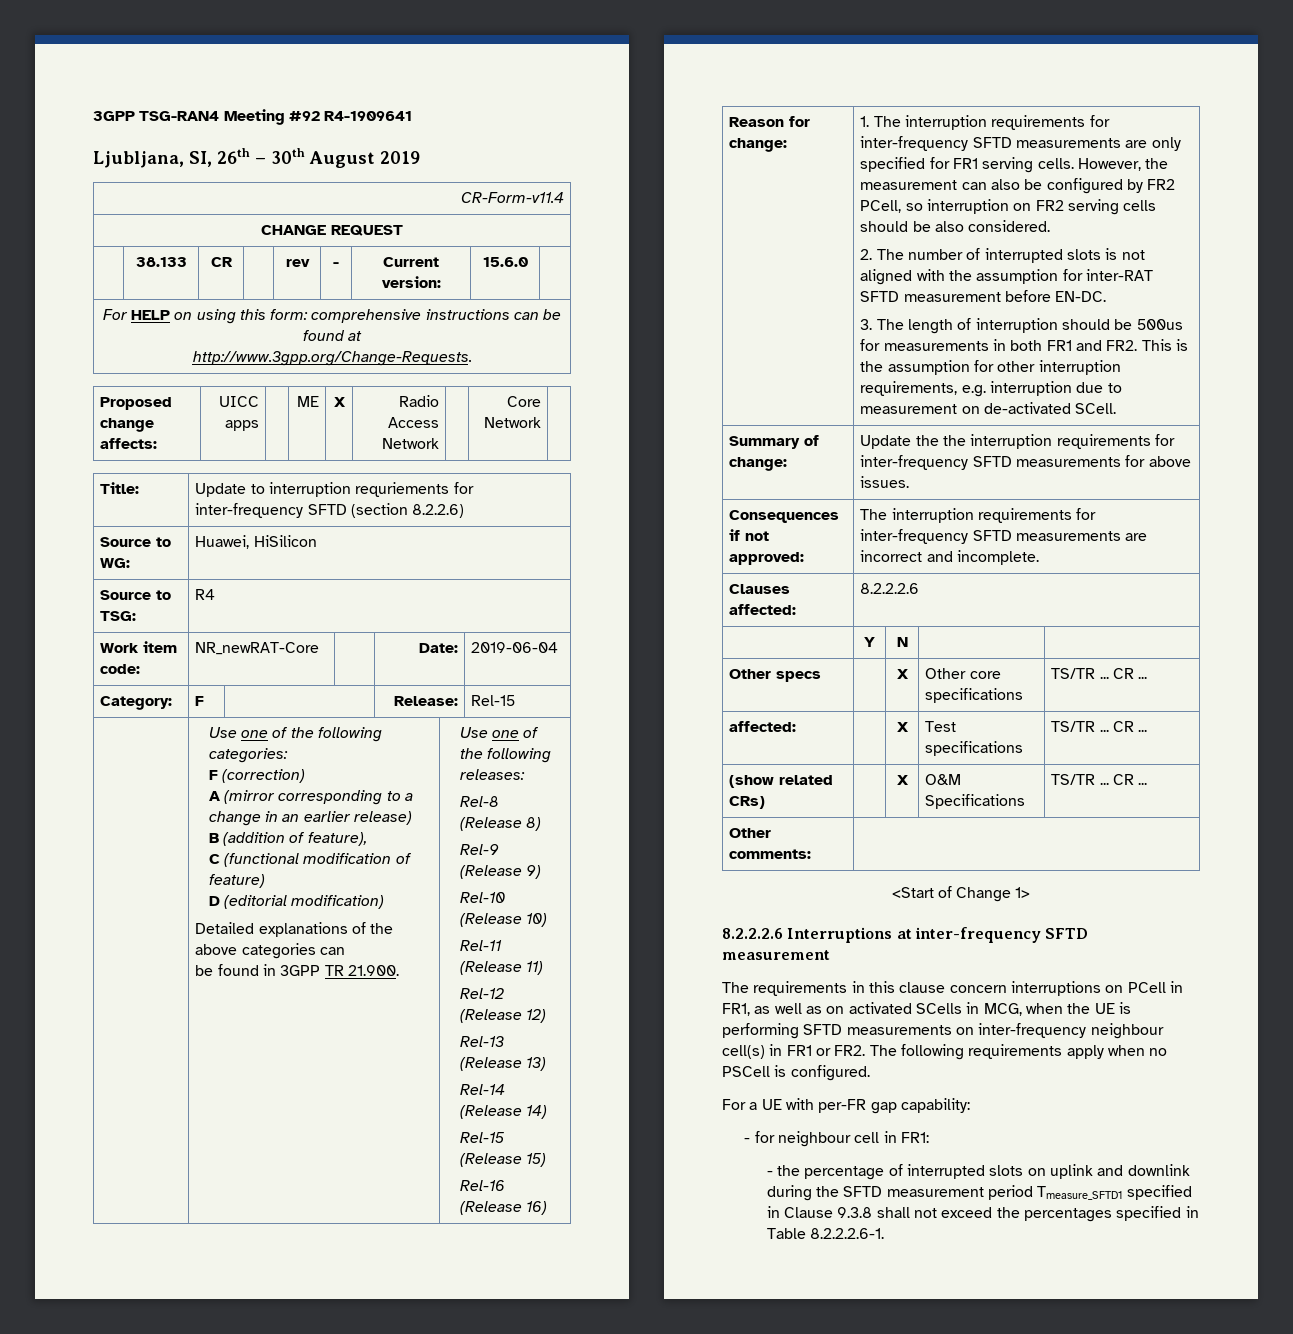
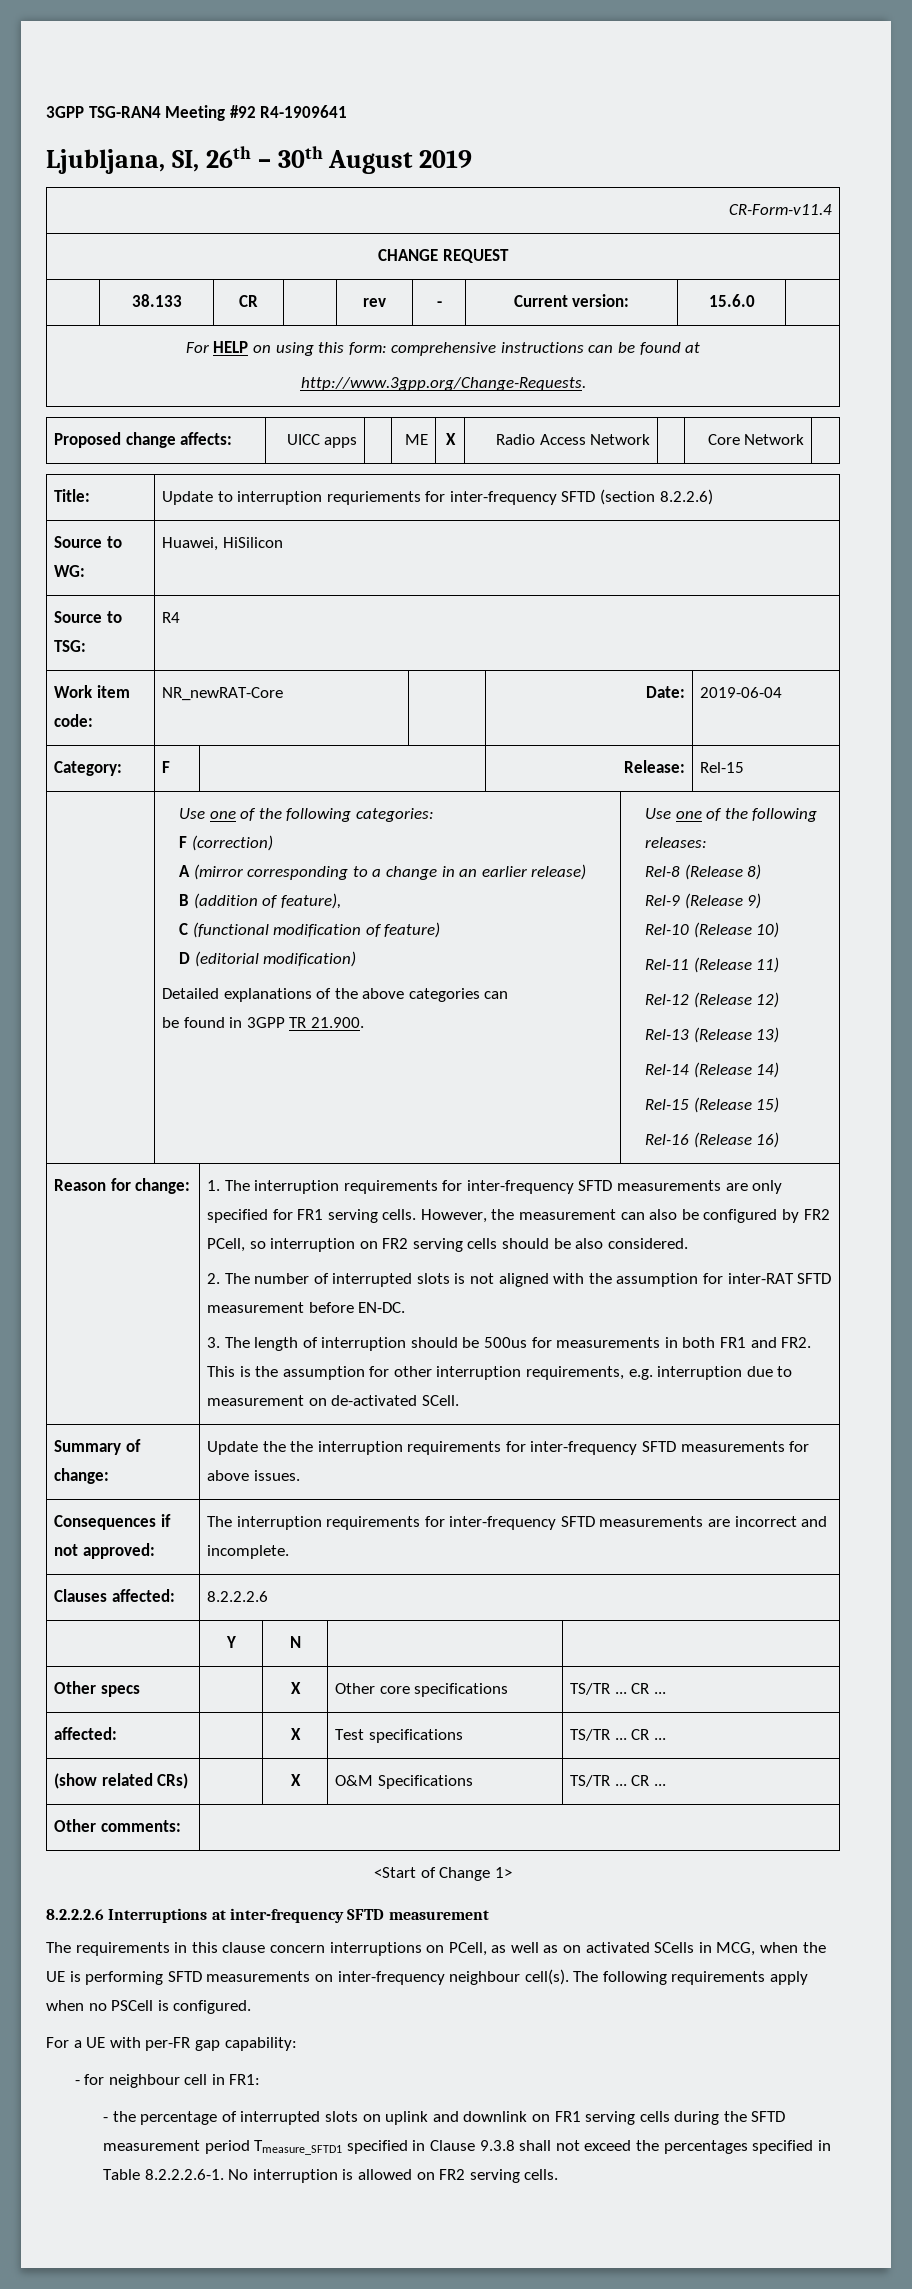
- The requirements in this clause concern interruptions on PCell in FR1, as well as on activated SCells in MCG, when the UE is performing SFTD measurements on inter-frequency neighbour cell(s) in FR1 or FR2. The following requirements apply when no PSCell is configured.
+ The requirements in this clause concern interruptions on PCell, as well as on activated SCells in MCG, when the UE is performing SFTD measurements on inter-frequency neighbour cell(s). The following requirements apply when no PSCell is configured.
- - the percentage of interrupted slots on uplink and downlink during the SFTD measurement period Tmeasure_SFTD1 specified in Clause 9.3.8 shall not exceed the percentages specified in Table 8.2.2.2.6-1.
+ - the percentage of interrupted slots on uplink and downlink on FR1 serving cells during the SFTD measurement period Tmeasure_SFTD1 specified in Clause 9.3.8 shall not exceed the percentages specified in Table 8.2.2.2.6-1. No interruption is allowed on FR2 serving cells.

